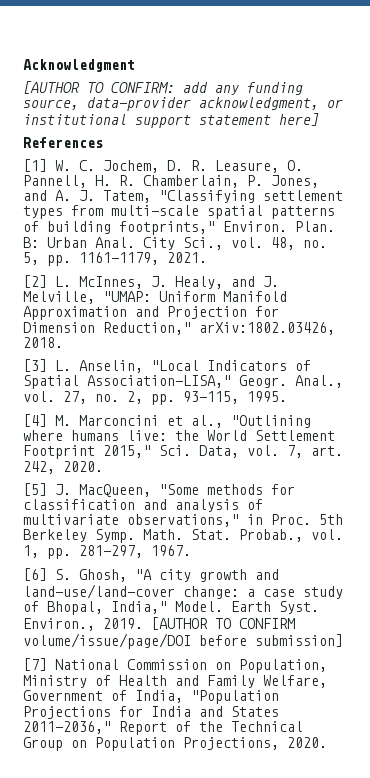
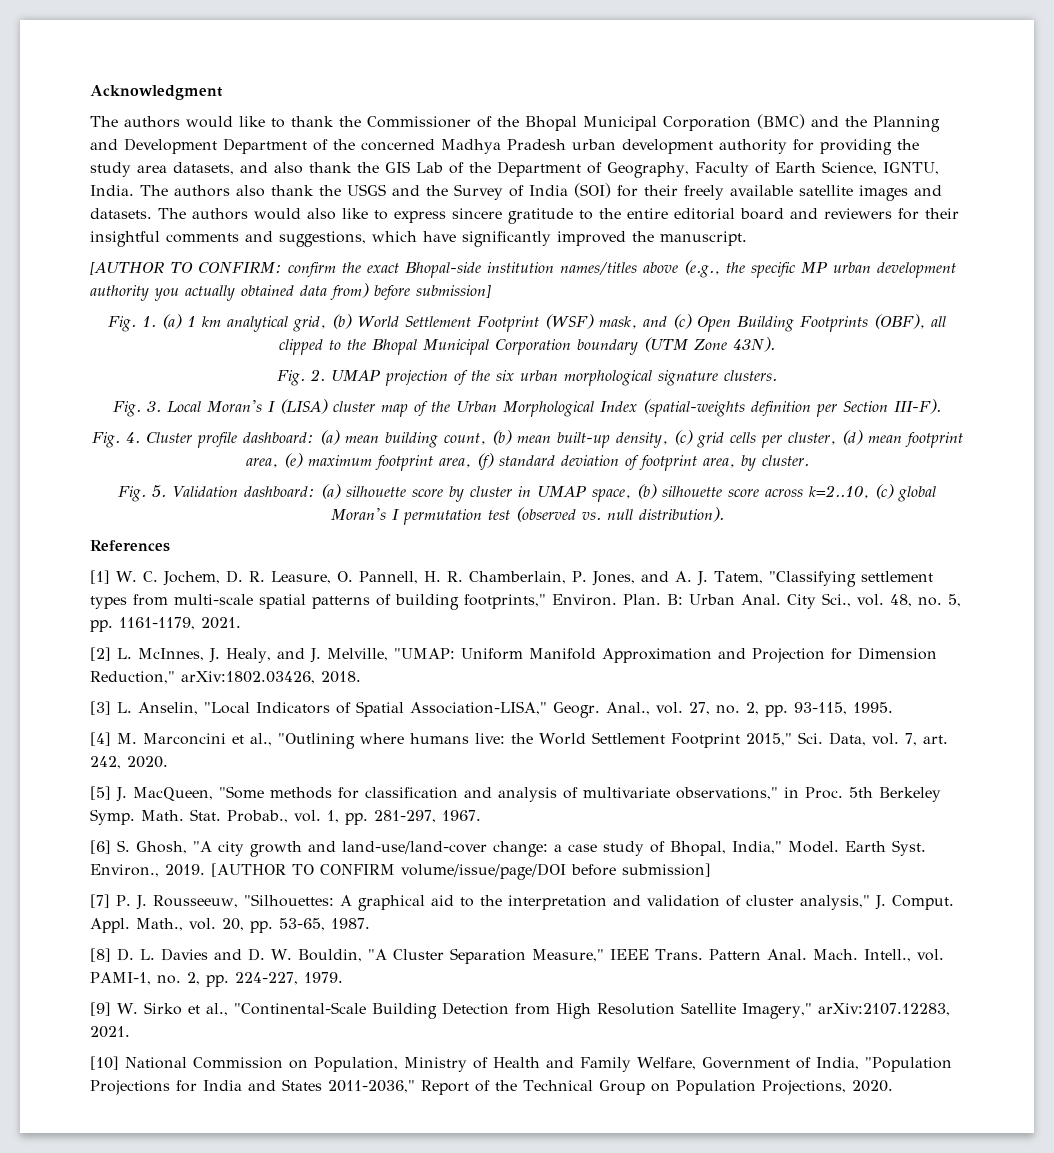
- [AUTHOR TO CONFIRM: add any funding source, data-provider acknowledgment, or institutional support statement here]
+ The authors would like to thank the Commissioner of the Bhopal Municipal Corporation (BMC) and the Planning and Development Department of the concerned Madhya Pradesh urban development authority for providing the study area datasets, and also thank the GIS Lab of the Department of Geography, Faculty of Earth Science, IGNTU, India. The authors also thank the USGS and the Survey of India (SOI) for their freely available satellite images and datasets. The authors would also like to express sincere gratitude to the entire editorial board and reviewers for their insightful comments and suggestions, which have significantly improved the manuscript.
+ [AUTHOR TO CONFIRM: confirm the exact Bhopal-side institution names/titles above (e.g., the specific MP urban development authority you actually obtained data from) before submission]
+ Fig. 1. (a) 1 km analytical grid, (b) World Settlement Footprint (WSF) mask, and (c) Open Building Footprints (OBF), all clipped to the Bhopal Municipal Corporation boundary (UTM Zone 43N).
+ Fig. 2. UMAP projection of the six urban morphological signature clusters.
+ Fig. 3. Local Moran's I (LISA) cluster map of the Urban Morphological Index (spatial-weights definition per Section III-F).
+ Fig. 4. Cluster profile dashboard: (a) mean building count, (b) mean built-up density, (c) grid cells per cluster, (d) mean footprint area, (e) maximum footprint area, (f) standard deviation of footprint area, by cluster.
+ Fig. 5. Validation dashboard: (a) silhouette score by cluster in UMAP space, (b) silhouette score across k=2..10, (c) global Moran's I permutation test (observed vs. null distribution).
- [7] National Commission on Population, Ministry of Health and Family Welfare, Government of India, "Population Projections for India and States 2011-2036," Report of the Technical Group on Population Projections, 2020.
+ [7] P. J. Rousseeuw, "Silhouettes: A graphical aid to the interpretation and validation of cluster analysis," J. Comput. Appl. Math., vol. 20, pp. 53-65, 1987.
+ [8] D. L. Davies and D. W. Bouldin, "A Cluster Separation Measure," IEEE Trans. Pattern Anal. Mach. Intell., vol. PAMI-1, no. 2, pp. 224-227, 1979.
+ [9] W. Sirko et al., "Continental-Scale Building Detection from High Resolution Satellite Imagery," arXiv:2107.12283, 2021.
+ [10] National Commission on Population, Ministry of Health and Family Welfare, Government of India, "Population Projections for India and States 2011-2036," Report of the Technical Group on Population Projections, 2020.

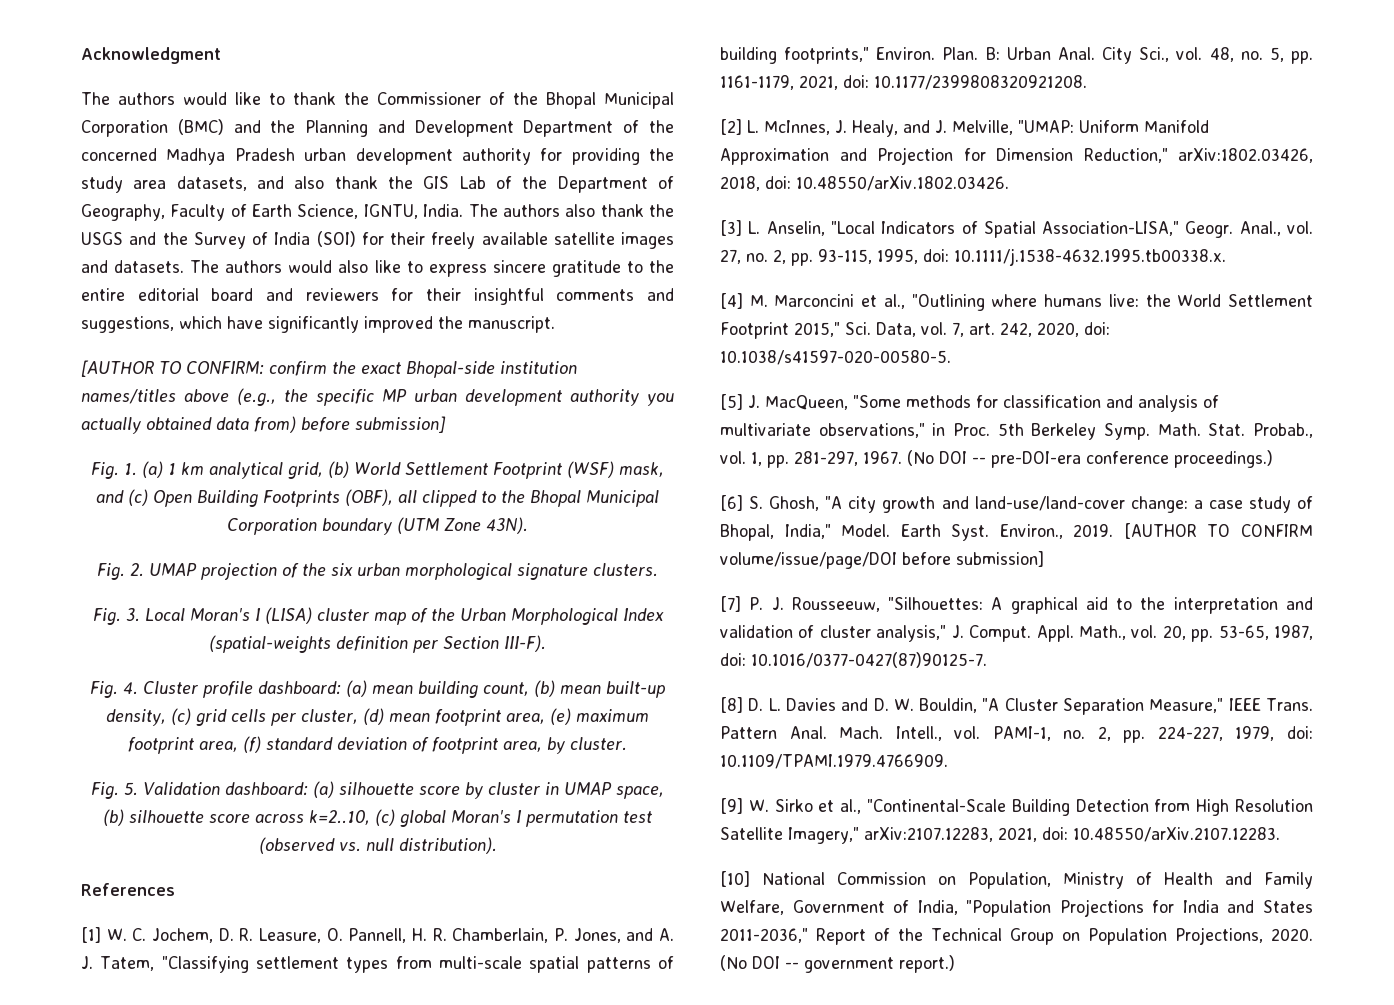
- City Sci., vol. 48, no. 5, pp. 1161-1179, 2021.
+ City Sci., vol. 48, no. 5, pp. 1161-1179, 2021, doi: 10.1177/2399808320921208.
- [2] L. McInnes, J. Healy, and J. Melville, "UMAP: Uniform Manifold Approximation and Projection for Dimension Reduction," arXiv:1802.03426, 2018.
+ [2] L. McInnes, J. Healy, and J. Melville, "UMAP: Uniform Manifold Approximation and Projection for Dimension Reduction," arXiv:1802.03426, 2018, doi: 10.48550/arXiv.1802.03426.
- Anal., vol. 27, no. 2, pp. 93-115, 1995.
+ Anal., vol. 27, no. 2, pp. 93-115, 1995, doi: 10.1111/j.1538-4632.1995.tb00338.x.
- [4] M. Marconcini et al., "Outlining where humans live: the World Settlement Footprint 2015," Sci. Data, vol. 7, art. 242, 2020.
+ [4] M. Marconcini et al., "Outlining where humans live: the World Settlement Footprint 2015," Sci. Data, vol. 7, art. 242, 2020, doi: 10.1038/s41597-020-00580-5.
+ (No DOI -- pre-DOI-era conference proceedings.)
- Math., vol. 20, pp. 53-65, 1987.
+ Math., vol. 20, pp. 53-65, 1987, doi: 10.1016/0377-0427(87)90125-7.
- Intell., vol. PAMI-1, no. 2, pp. 224-227, 1979.
+ Intell., vol. PAMI-1, no. 2, pp. 224-227, 1979, doi: 10.1109/TPAMI.1979.4766909.
- [9] W. Sirko et al., "Continental-Scale Building Detection from High Resolution Satellite Imagery," arXiv:2107.12283, 2021.
+ [9] W. Sirko et al., "Continental-Scale Building Detection from High Resolution Satellite Imagery," arXiv:2107.12283, 2021, doi: 10.48550/arXiv.2107.12283.
+ (No DOI -- government report.)

